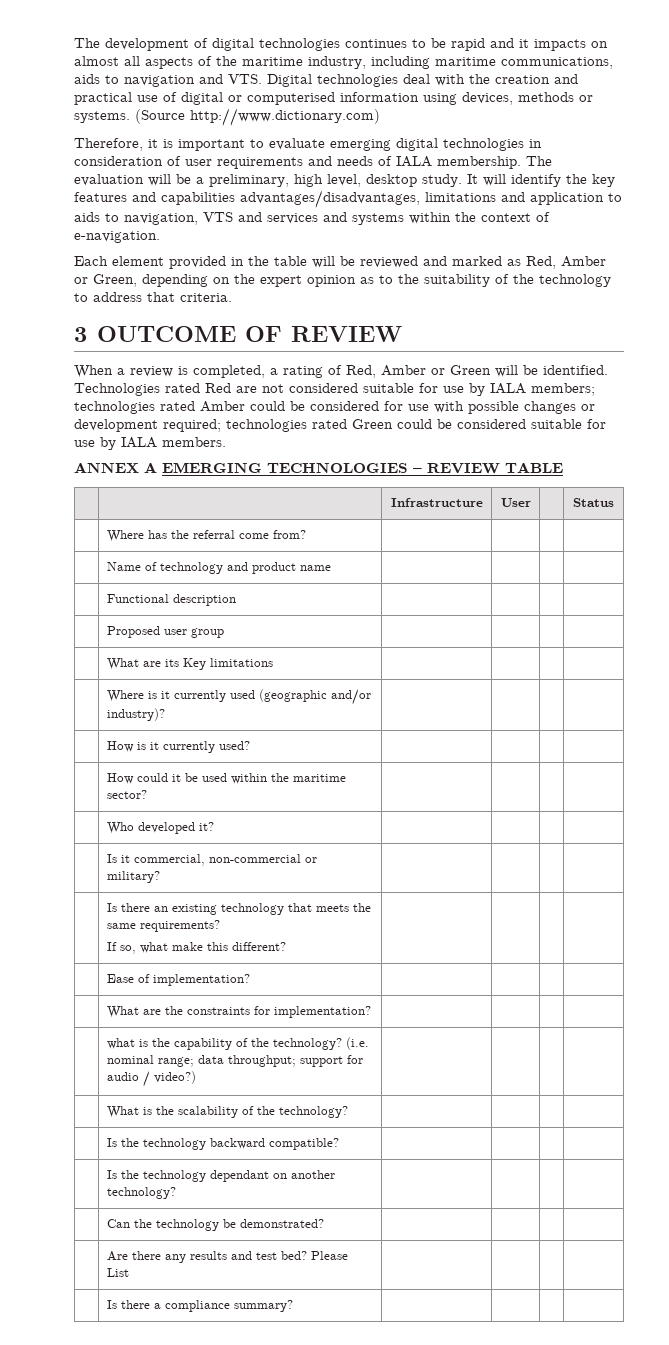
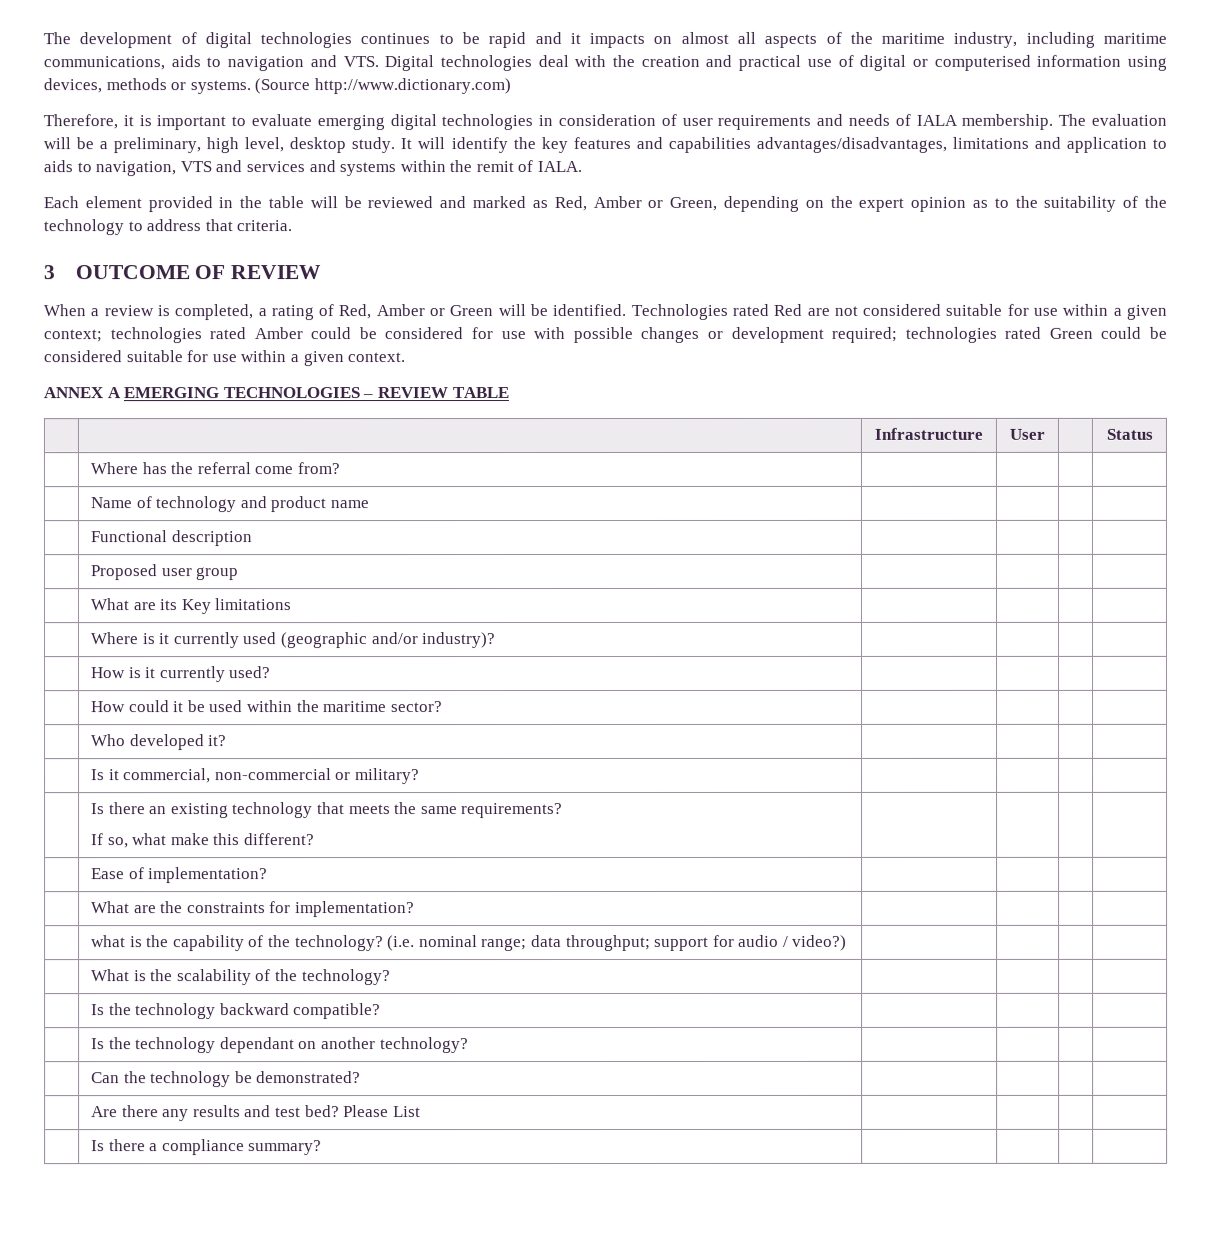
- It will identify the key features and capabilities advantages/disadvantages, limitations and application to aids to navigation, VTS and services and systems within the context of e-navigation.
+ It will identify the key features and capabilities advantages/disadvantages, limitations and application to aids to navigation, VTS and services and systems within the remit of IALA.
- Technologies rated Red are not considered suitable for use by IALA members; technologies rated Amber could be considered for use with possible changes or development required; technologies rated Green could be considered suitable for use by IALA members.
+ Technologies rated Red are not considered suitable for use within a given context; technologies rated Amber could be considered for use with possible changes or development required; technologies rated Green could be considered suitable for use within a given context.

